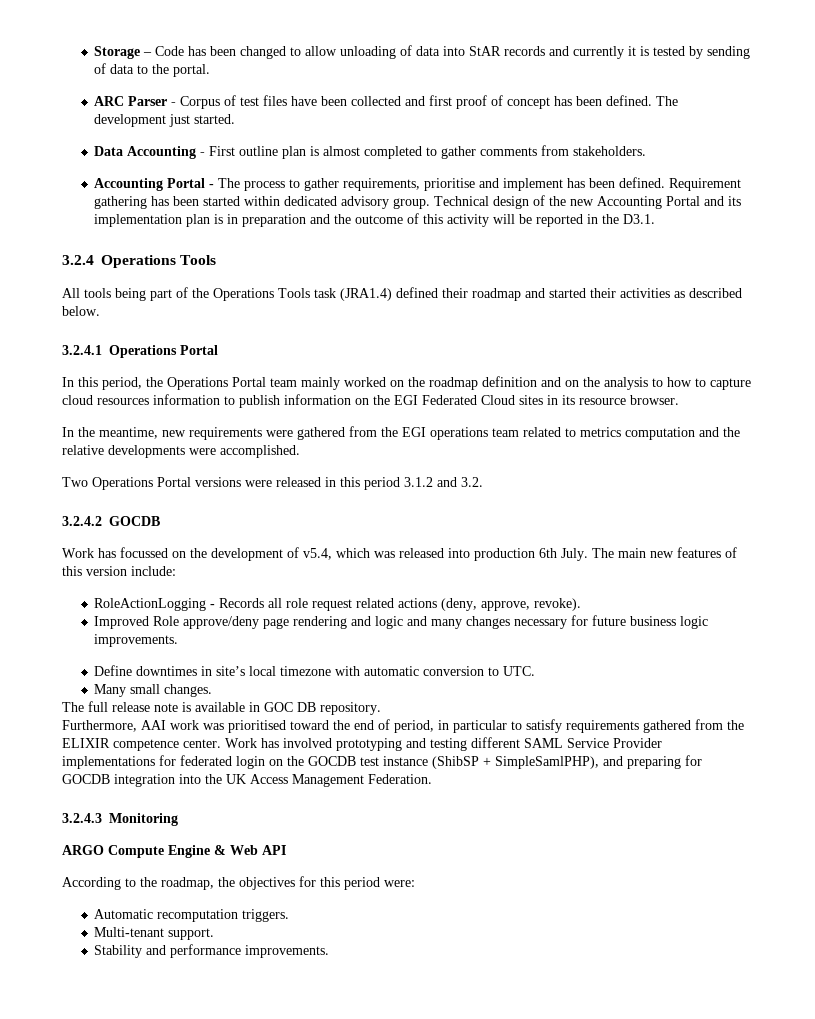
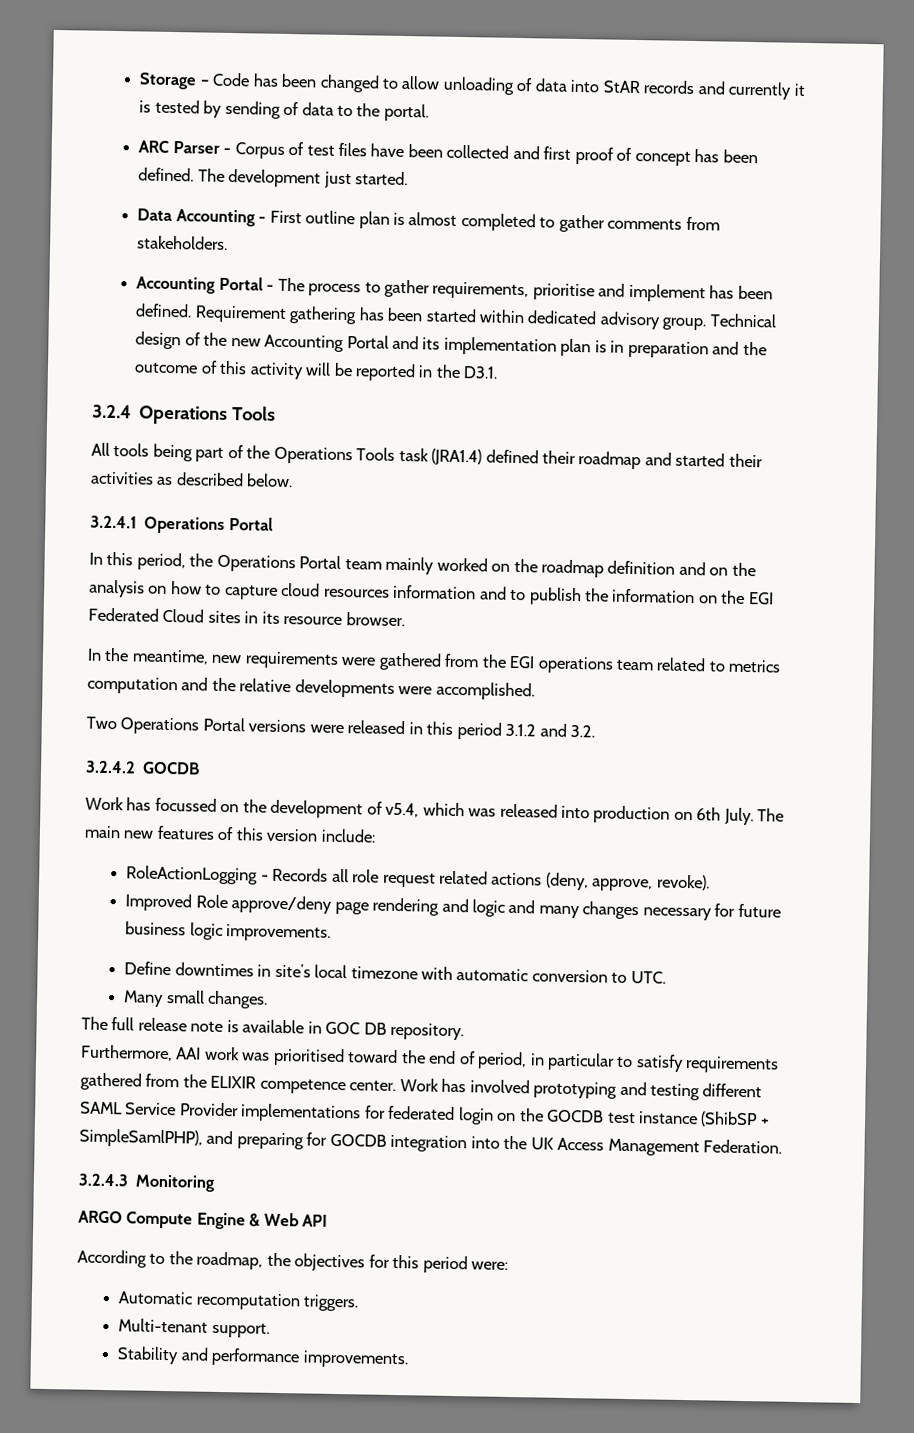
- In this period, the Operations Portal team mainly worked on the roadmap definition and on the analysis to how to capture cloud resources information to publish information on the EGI Federated Cloud sites in its resource browser.
+ In this period, the Operations Portal team mainly worked on the roadmap definition and on the analysis on how to capture cloud resources information and to publish the information on the EGI Federated Cloud sites in its resource browser.
- Work has focussed on the development of v5.4, which was released into production 6th July.
+ Work has focussed on the development of v5.4, which was released into production on 6th July.

